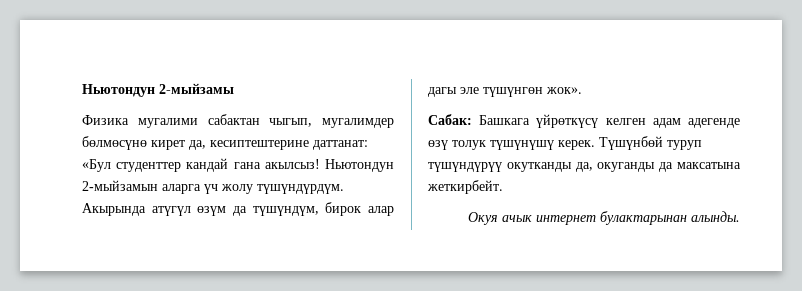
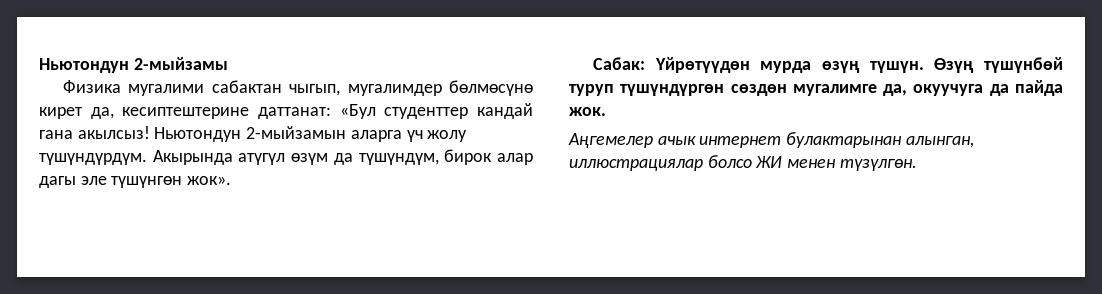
- Сабак: Башкага үйрөткүсү келген адам адегенде өзү толук түшүнүшү керек. Түшүнбөй туруп түшүндүрүү окутканды да, окуганды да максатына жеткирбейт.
- Окуя ачык интернет булактарынан алынды.
+ Сабак: Үйрөтүүдөн мурда өзүң түшүн. Өзүң түшүнбөй туруп түшүндүргөн сөздөн мугалимге да, окуучуга да пайда жок.
+ Аңгемелер ачык интернет булактарынан алынган, иллюстрациялар болсо ЖИ менен түзүлгөн.

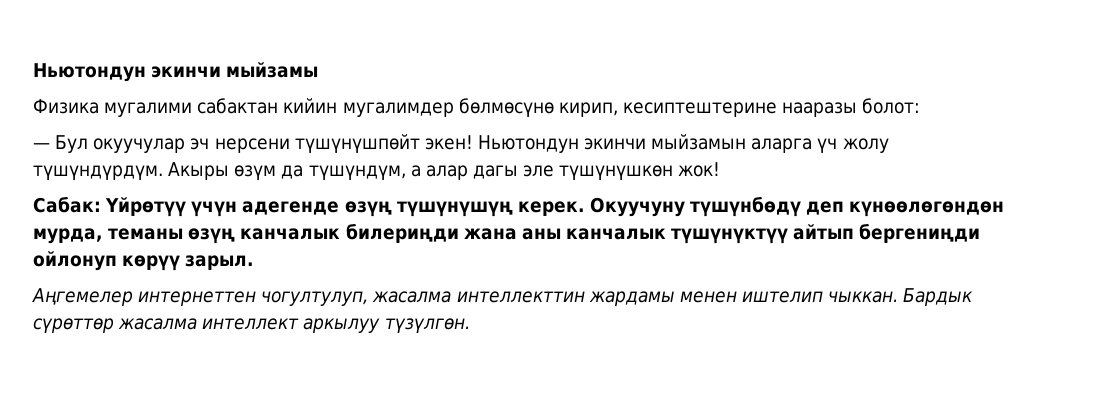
- Ньютондун 2-мыйзамы
+ Ньютондун экинчи мыйзамы
- Физика мугалими сабактан чыгып, мугалимдер бөлмөсүнө кирет да, кесиптештерине даттанат: «Бул студенттер кандай гана акылсыз! Ньютондун 2-мыйзамын аларга үч жолу түшүндүрдүм.
+ Физика мугалими сабактан кийин мугалимдер бөлмөсүнө кирип, кесиптештерине нааразы болот:
+ — Бул окуучулар эч нерсени түшүнүшпөйт экен! Ньютондун экинчи мыйзамын аларга үч жолу түшүндүрдүм.
- Акырында атүгүл өзүм да түшүндүм, бирок алар дагы эле түшүнгөн жок».
+ Акыры өзүм да түшүндүм, а алар дагы эле түшүнүшкөн жок!
- Сабак: Үйрөтүүдөн мурда өзүң түшүн. Өзүң түшүнбөй туруп түшүндүргөн сөздөн мугалимге да, окуучуга да пайда жок.
- Аңгемелер ачык интернет булактарынан алынган, иллюстрациялар болсо ЖИ менен түзүлгөн.
+ Сабак: Үйрөтүү үчүн адегенде өзүң түшүнүшүң керек. Окуучуну түшүнбөдү деп күнөөлөгөндөн мурда, теманы өзүң канчалык билериңди жана аны канчалык түшүнүктүү айтып бергениңди ойлонуп көрүү зарыл.
+ Аңгемелер интернеттен чогултулуп, жасалма интеллекттин жардамы менен иштелип чыккан. Бардык сүрөттөр жасалма интеллект аркылуу түзүлгөн.

